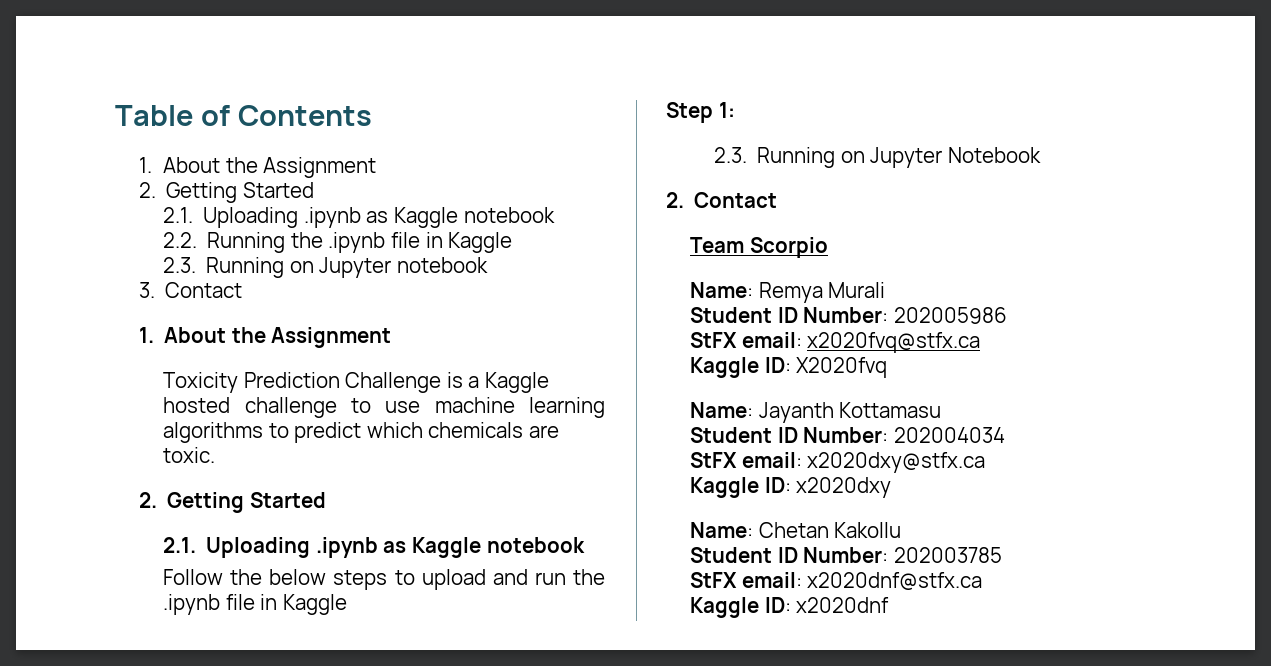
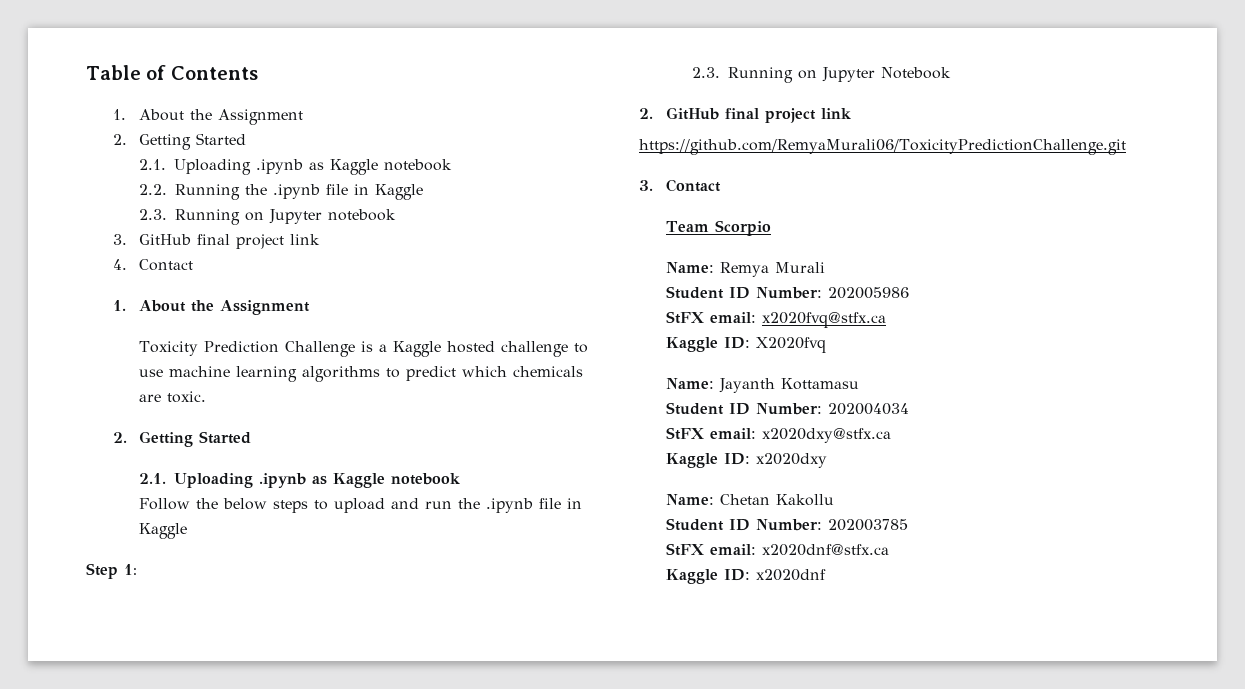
- 3. Contact
+ 3. GitHub final project link
+ 4. Contact
- 2. Contact
+ 2. GitHub final project link
+ https://github.com/RemyaMurali06/ToxicityPredictionChallenge.git
+ 3. Contact

